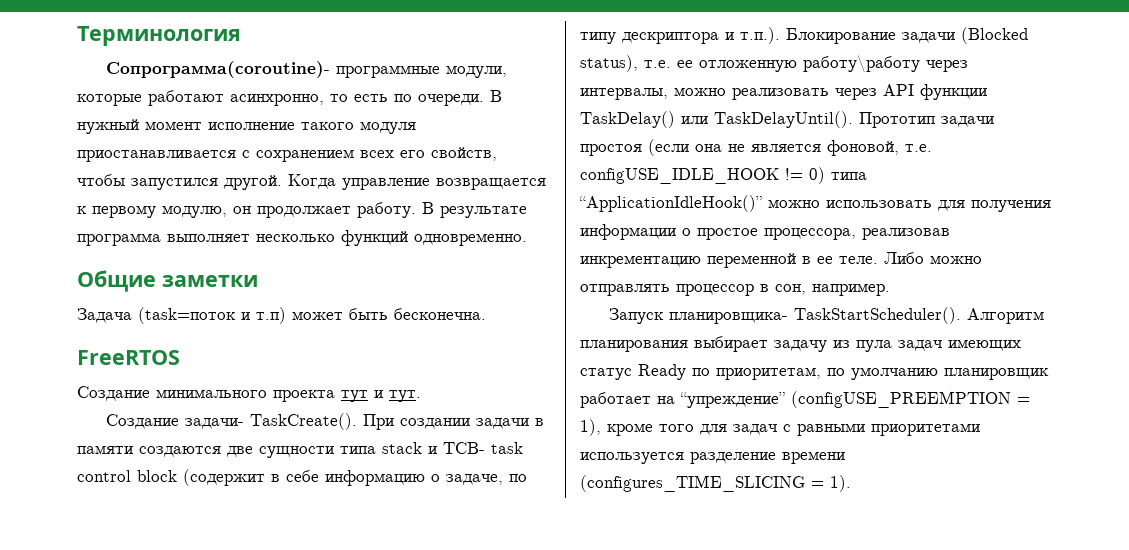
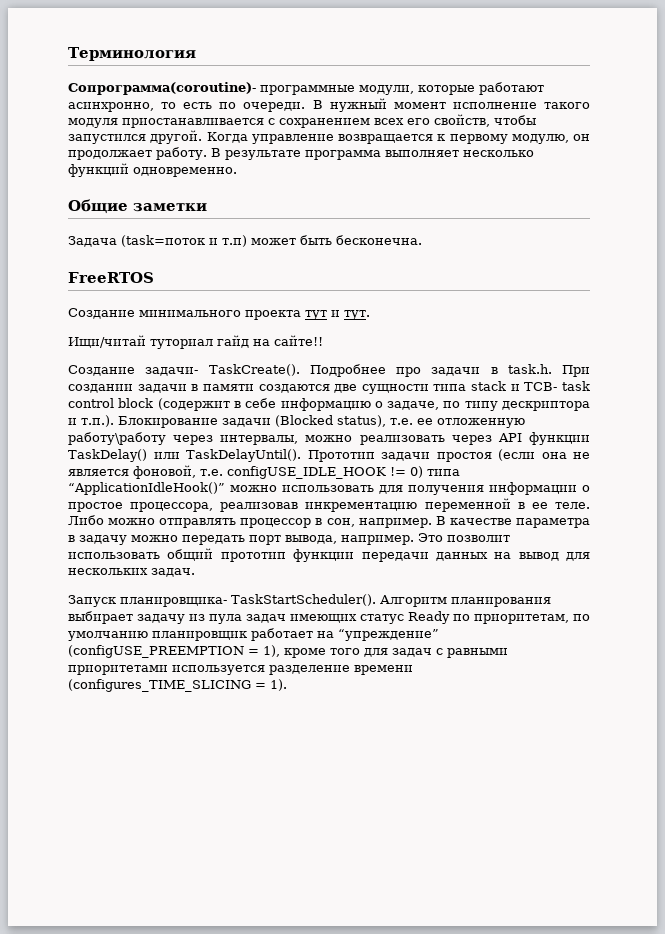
- Создание задачи- TaskCreate(). При создании задачи в памяти создаются две сущности типа stack и TCB- task control block (содержит в себе информацию о задаче, по типу дескриптора и т.п.). Блокирование задачи (Blocked status), т.е. ее отложенную работу\работу через интервалы, можно реализовать через API функции TaskDelay() или TaskDelayUntil().
+ Ищи/читай туториал гайд на сайте!!
+ Создание задачи- TaskCreate(). Подробнее про задачи в task.h. При создании задачи в памяти создаются две сущности типа stack и TCB- task control block (содержит в себе информацию о задаче, по типу дескриптора и т.п.). Блокирование задачи (Blocked status), т.е. ее отложенную работу\работу через интервалы, можно реализовать через API функции TaskDelay() или TaskDelayUntil().
+ В качестве параметра в задачу можно передать порт вывода, например. Это позволит использовать общий прототип функции передачи данных на вывод для нескольких задач.

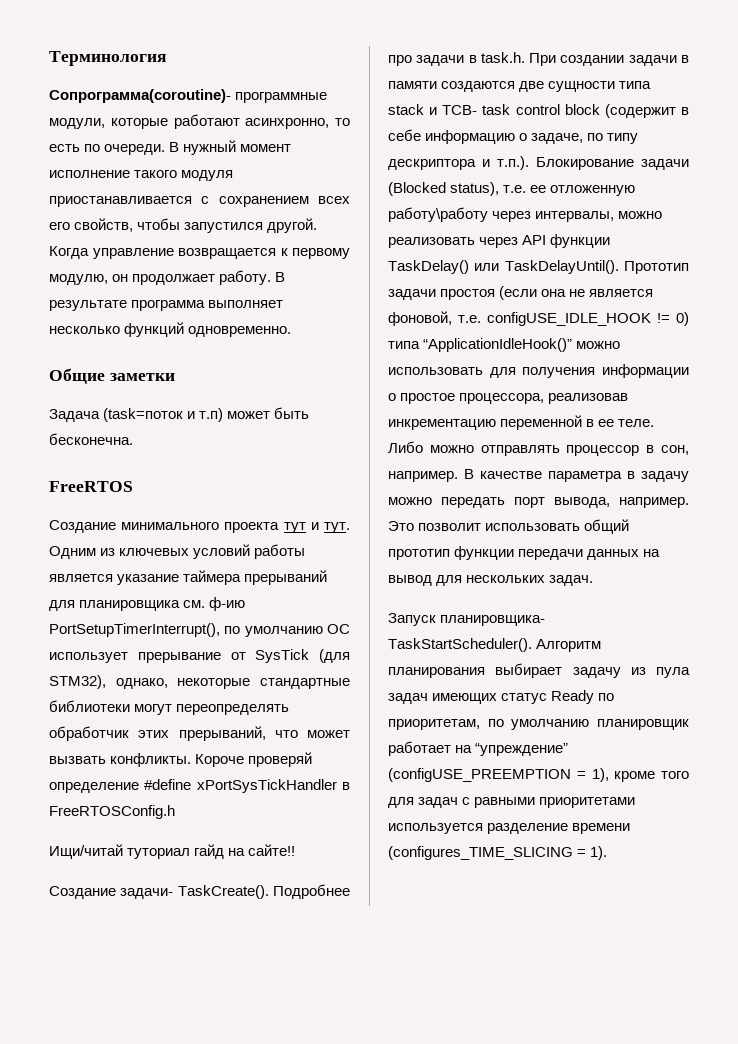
+ Одним из ключевых условий работы является указание таймера прерываний для планировщика см. ф-ию PortSetupTimerInterrupt(), по умолчанию ОС использует прерывание от SysTick (для STM32), однако, некоторые стандартные библиотеки могут переопределять обработчик этих прерываний, что может вызвать конфликты. Короче проверяй определение #define xPortSysTickHandler в FreeRTOSConfig.h

